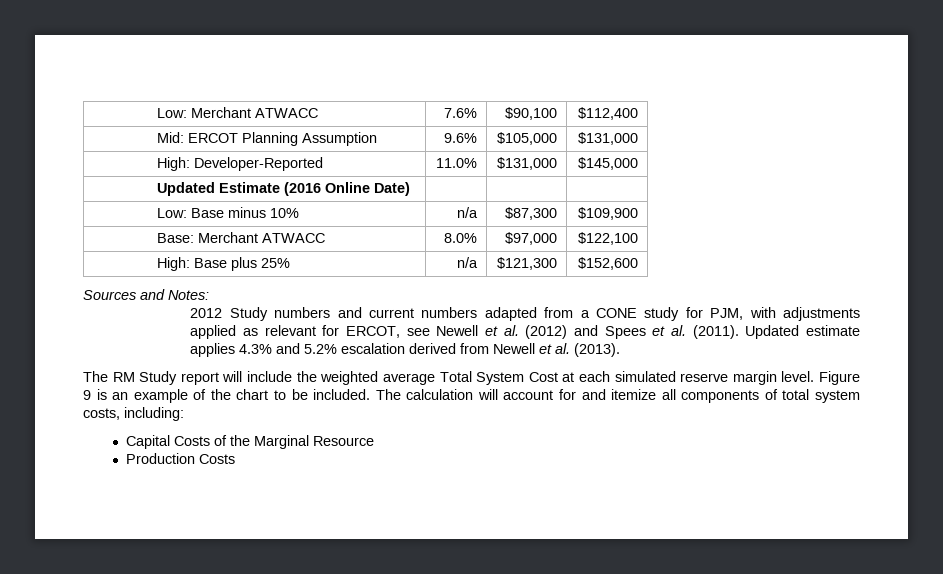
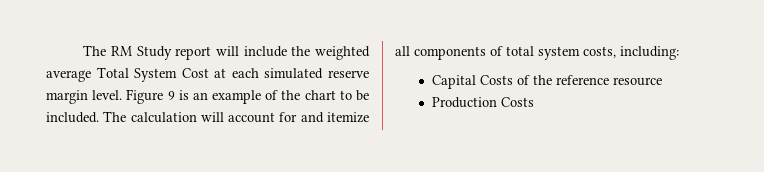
- Low: Merchant ATWACC | 7.6% | $90,100 | $112,400
- Mid: ERCOT Planning Assumption | 9.6% | $105,000 | $131,000
- High: Developer-Reported | 11.0% | $131,000 | $145,000
- Updated Estimate (2016 Online Date) | | |
- Low: Base minus 10% | n/a | $87,300 | $109,900
- Base: Merchant ATWACC | 8.0% | $97,000 | $122,100
- High: Base plus 25% | n/a | $121,300 | $152,600
- Sources and Notes:
- 2012 Study numbers and current numbers adapted from a CONE study for PJM, with adjustments applied as relevant for ERCOT, see Newell et al. (2012) and Spees et al. (2011). Updated estimate applies 4.3% and 5.2% escalation derived from Newell et al. (2013).
- Capital Costs of the Marginal Resource
+ Capital Costs of the reference resource

